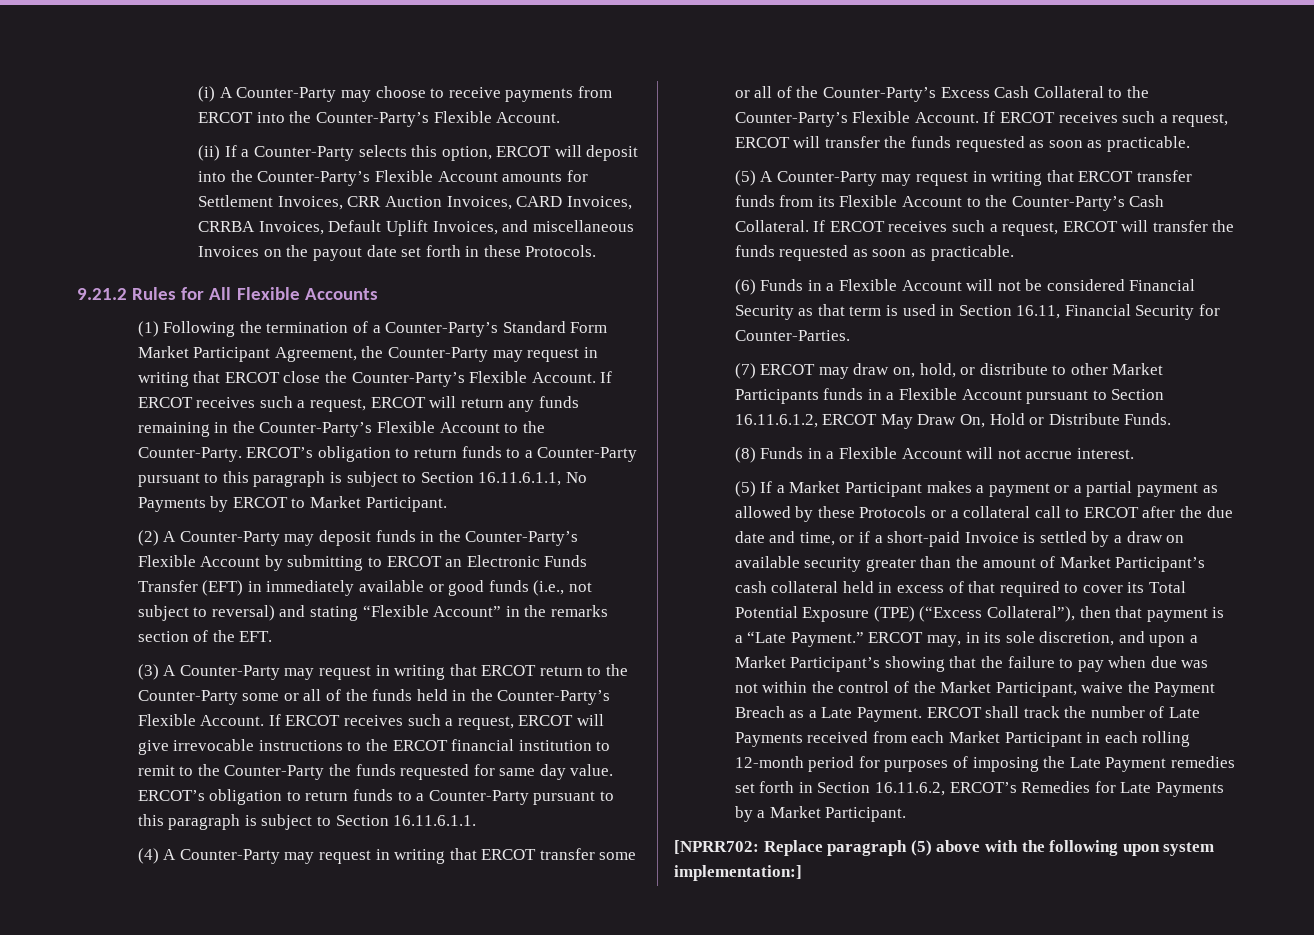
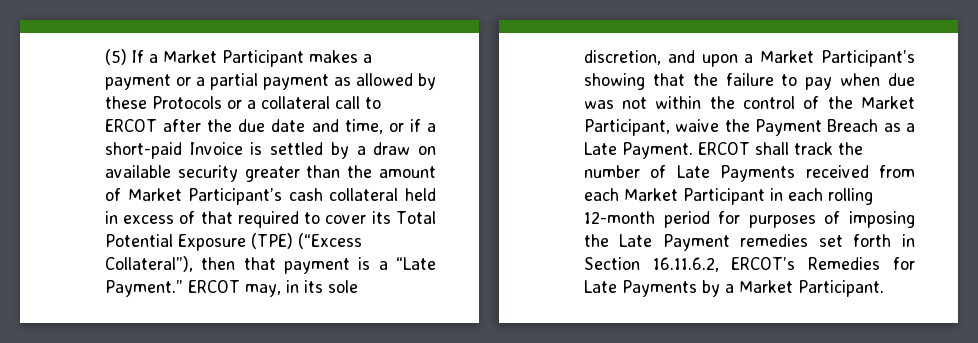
- (i) A Counter-Party may choose to receive payments from ERCOT into the Counter-Party’s Flexible Account.
- (ii) If a Counter-Party selects this option, ERCOT will deposit into the Counter-Party’s Flexible Account amounts for Settlement Invoices, CRR Auction Invoices, CARD Invoices, CRRBA Invoices, Default Uplift Invoices, and miscellaneous Invoices on the payout date set forth in these Protocols.
- 9.21.2 Rules for All Flexible Accounts
- (1) Following the termination of a Counter-Party’s Standard Form Market Participant Agreement, the Counter-Party may request in writing that ERCOT close the Counter-Party’s Flexible Account. If ERCOT receives such a request, ERCOT will return any funds remaining in the Counter-Party’s Flexible Account to the Counter-Party. ERCOT’s obligation to return funds to a Counter-Party pursuant to this paragraph is subject to Section 16.11.6.1.1, No Payments by ERCOT to Market Participant.
- (2) A Counter-Party may deposit funds in the Counter-Party’s Flexible Account by submitting to ERCOT an Electronic Funds Transfer (EFT) in immediately available or good funds (i.e., not subject to reversal) and stating “Flexible Account” in the remarks section of the EFT.
- (3) A Counter-Party may request in writing that ERCOT return to the Counter-Party some or all of the funds held in the Counter-Party’s Flexible Account. If ERCOT receives such a request, ERCOT will give irrevocable instructions to the ERCOT financial institution to remit to the Counter-Party the funds requested for same day value. ERCOT’s obligation to return funds to a Counter-Party pursuant to this paragraph is subject to Section 16.11.6.1.1.
- (4) A Counter-Party may request in writing that ERCOT transfer some or all of the Counter-Party’s Excess Cash Collateral to the Counter-Party’s Flexible Account. If ERCOT receives such a request, ERCOT will transfer the funds requested as soon as practicable.
- (5) A Counter-Party may request in writing that ERCOT transfer funds from its Flexible Account to the Counter-Party’s Cash Collateral. If ERCOT receives such a request, ERCOT will transfer the funds requested as soon as practicable.
- (6) Funds in a Flexible Account will not be considered Financial Security as that term is used in Section 16.11, Financial Security for Counter-Parties.
- (7) ERCOT may draw on, hold, or distribute to other Market Participants funds in a Flexible Account pursuant to Section 16.11.6.1.2, ERCOT May Draw On, Hold or Distribute Funds.
- (8) Funds in a Flexible Account will not accrue interest.
- [NPRR702: Replace paragraph (5) above with the following upon system implementation:]

